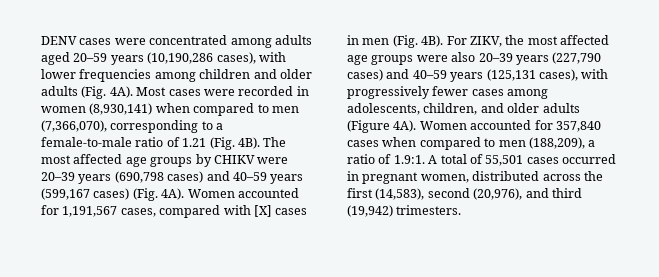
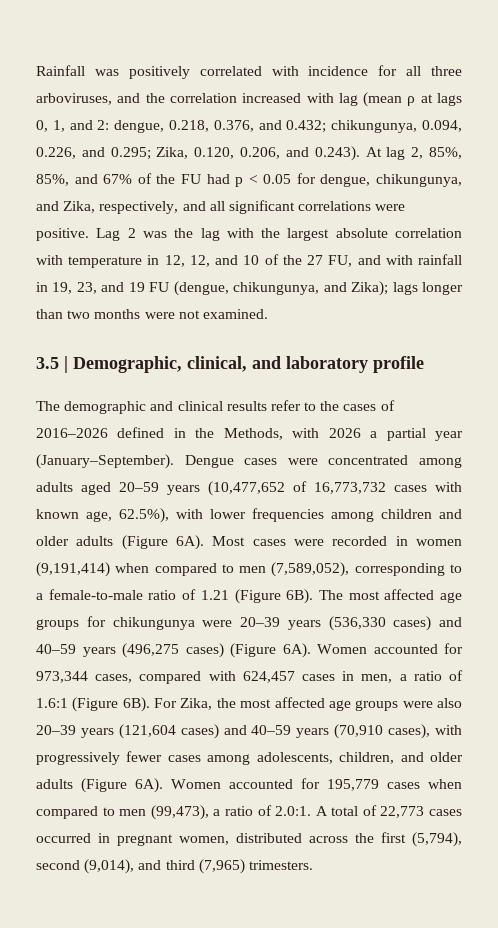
- DENV cases were concentrated among adults aged 20–59 years (10,190,286 cases), with lower frequencies among children and older adults (Fig. 4A).
+ Rainfall was positively correlated with incidence for all three arboviruses, and the correlation increased with lag (mean ρ at lags 0, 1, and 2: dengue, 0.218, 0.376, and 0.432; chikungunya, 0.094, 0.226, and 0.295; Zika, 0.120, 0.206, and 0.243). At lag 2, 85%, 85%, and 67% of the FU had p < 0.05 for dengue, chikungunya, and Zika, respectively, and all significant correlations were positive. Lag 2 was the lag with the largest absolute correlation with temperature in 12, 12, and 10 of the 27 FU, and with rainfall in 19, 23, and 19 FU (dengue, chikungunya, and Zika); lags longer than two months were not examined.
+ 3.5 | Demographic, clinical, and laboratory profile
+ The demographic and clinical results refer to the cases of 2016–2026 defined in the Methods, with 2026 a partial year (January–September). Dengue cases were concentrated among adults aged 20–59 years (10,477,652 of 16,773,732 cases with known age, 62.5%), with lower frequencies among children and older adults (Figure 6A).
- Most cases were recorded in women (8,930,141) when compared to men (7,366,070), corresponding to a female-to-male ratio of 1.21 (Fig. 4B).
+ Most cases were recorded in women (9,191,414) when compared to men (7,589,052), corresponding to a female-to-male ratio of 1.21 (Figure 6B).
- The most affected age groups by CHIKV were 20–39 years (690,798 cases) and 40–59 years (599,167 cases) (Fig. 4A). Women accounted for 1,191,567 cases, compared with [X] cases in men (Fig. 4B). For ZIKV, the most affected age groups were also 20–39 years (227,790 cases) and 40–59 years (125,131 cases), with progressively fewer cases among adolescents, children, and older adults (Figure 4A). Women accounted for 357,840 cases when compared to men (188,209), a ratio of 1.9:1. A total of 55,501 cases occurred in pregnant women, distributed across the first (14,583), second (20,976), and third (19,942) trimesters.
+ The most affected age groups for chikungunya were 20–39 years (536,330 cases) and 40–59 years (496,275 cases) (Figure 6A). Women accounted for 973,344 cases, compared with 624,457 cases in men, a ratio of 1.6:1 (Figure 6B). For Zika, the most affected age groups were also 20–39 years (121,604 cases) and 40–59 years (70,910 cases), with progressively fewer cases among adolescents, children, and older adults (Figure 6A). Women accounted for 195,779 cases when compared to men (99,473), a ratio of 2.0:1. A total of 22,773 cases occurred in pregnant women, distributed across the first (5,794), second (9,014), and third (7,965) trimesters.

